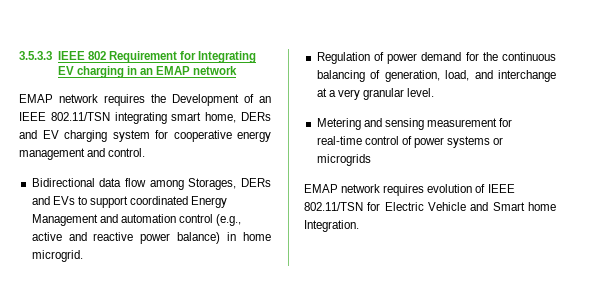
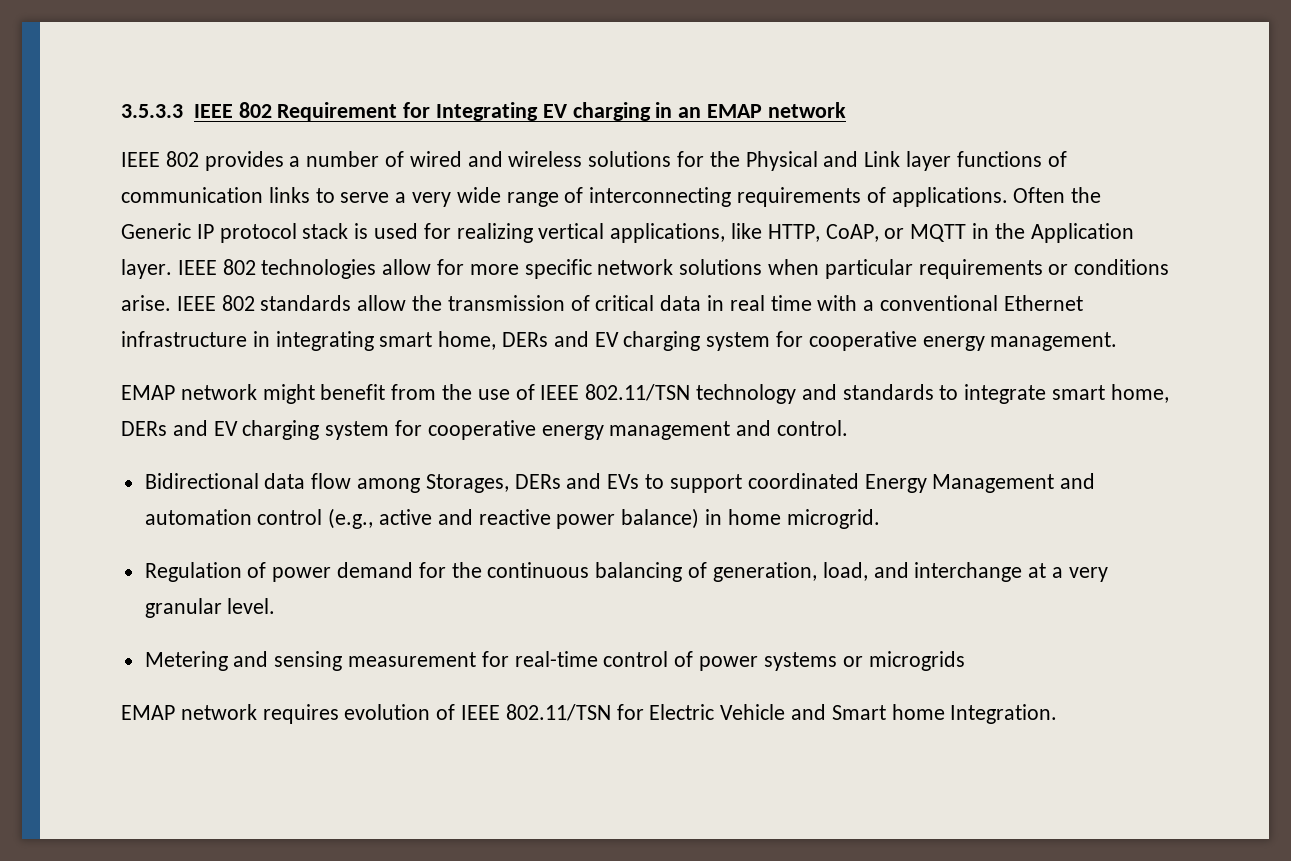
- EMAP network requires the Development of an IEEE 802.11/TSN integrating smart home, DERs and EV charging system for cooperative energy management and control.
+ IEEE 802 provides a number of wired and wireless solutions for the Physical and Link layer functions of communication links to serve a very wide range of interconnecting requirements of applications. Often the Generic IP protocol stack is used for realizing vertical applications, like HTTP, CoAP, or MQTT in the Application layer. IEEE 802 technologies allow for more specific network solutions when particular requirements or conditions arise. IEEE 802 standards allow the transmission of critical data in real time with a conventional Ethernet infrastructure in integrating smart home, DERs and EV charging system for cooperative energy management.
+ EMAP network might benefit from the use of IEEE 802.11/TSN technology and standards to integrate smart home, DERs and EV charging system for cooperative energy management and control.

